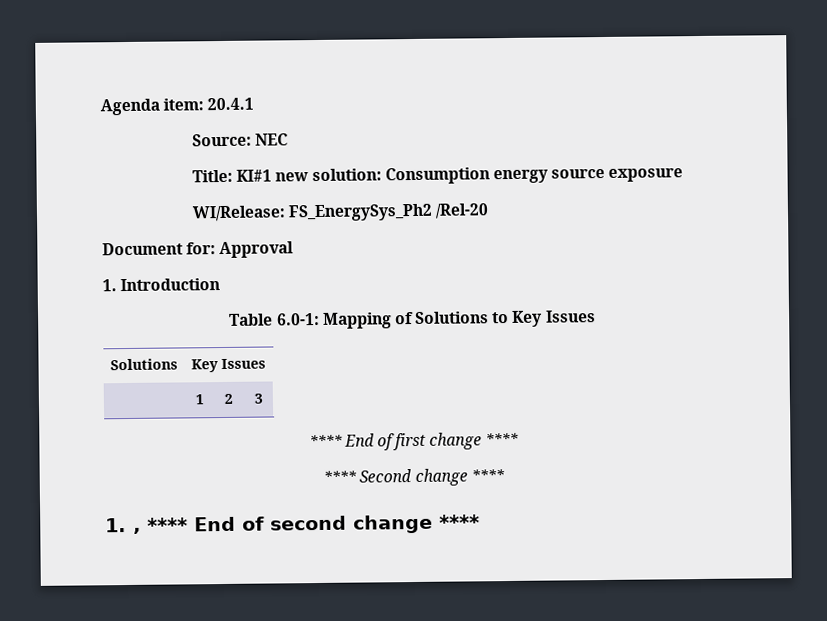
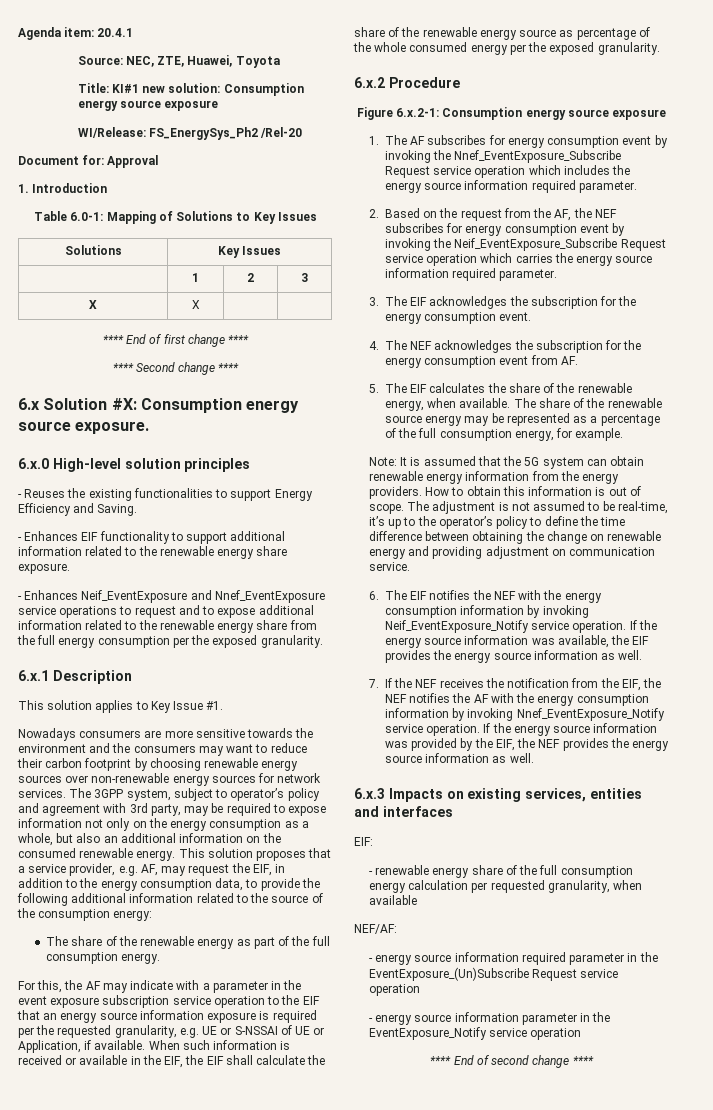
- Source: NEC
+ Source: NEC, ZTE, Huawei, Toyota
+ X | X | |
- 1. , **** End of second change ****
+ 6.x Solution #X: Consumption energy source exposure.
+ 6.x.0 High-level solution principles
+ - Reuses the existing functionalities to support Energy Efficiency and Saving.
+ - Enhances EIF functionality to support additional information related to the renewable energy share exposure.
+ - Enhances Neif_EventExposure and Nnef_EventExposure service operations to request and to expose additional information related to the renewable energy share from the full energy consumption per the exposed granularity.
+ 6.x.1 Description
+ This solution applies to Key Issue #1.
+ Nowadays consumers are more sensitive towards the environment and the consumers may want to reduce their carbon footprint by choosing renewable energy sources over non-renewable energy sources for network services. The 3GPP system, subject to operator’s policy and agreement with 3rd party, may be required to expose information not only on the energy consumption as a whole, but also an additional information on the consumed renewable energy. This solution proposes that a service provider, e.g. AF, may request the EIF, in addition to the energy consumption data, to provide the following additional information related to the source of the consumption energy:
+ The share of the renewable energy as part of the full consumption energy.
+ For this, the AF may indicate with a parameter in the event exposure subscription service operation to the EIF that an energy source information exposure is required per the requested granularity, e.g. UE or S-NSSAI of UE or Application, if available. When such information is received or available in the EIF, the EIF shall calculate the share of the renewable energy source as percentage of the whole consumed energy per the exposed granularity.
+ 6.x.2 Procedure
+ Figure 6.x.2-1: Consumption energy source exposure
+ 1. The AF subscribes for energy consumption event by invoking the Nnef_EventExposure_Subscribe Request service operation which includes the energy source information required parameter.
+ 2. Based on the request from the AF, the NEF subscribes for energy consumption event by invoking the Neif_EventExposure_Subscribe Request service operation which carries the energy source information required parameter.
+ 3. The EIF acknowledges the subscription for the energy consumption event.
+ 4. The NEF acknowledges the subscription for the energy consumption event from AF.
+ 5. The EIF calculates the share of the renewable energy, when available. The share of the renewable source energy may be represented as a percentage of the full consumption energy, for example.
+ Note: It is assumed that the 5G system can obtain renewable energy information from the energy providers. How to obtain this information is out of scope. The adjustment is not assumed to be real-time, it’s up to the operator’s policy to define the time difference between obtaining the change on renewable energy and providing adjustment on communication service.
+ 6. The EIF notifies the NEF with the energy consumption information by invoking Neif_EventExposure_Notify service operation. If the energy source information was available, the EIF provides the energy source information as well.
+ 7. If the NEF receives the notification from the EIF, the NEF notifies the AF with the energy consumption information by invoking Nnef_EventExposure_Notify service operation. If the energy source information was provided by the EIF, the NEF provides the energy source information as well.
+ 6.x.3 Impacts on existing services, entities and interfaces
+ EIF:
+ - renewable energy share of the full consumption energy calculation per requested granularity, when available
+ NEF/AF:
+ - energy source information required parameter in the EventExposure_(Un)Subscribe Request service operation
+ - energy source information parameter in the EventExposure_Notify service operation
+ **** End of second change ****

